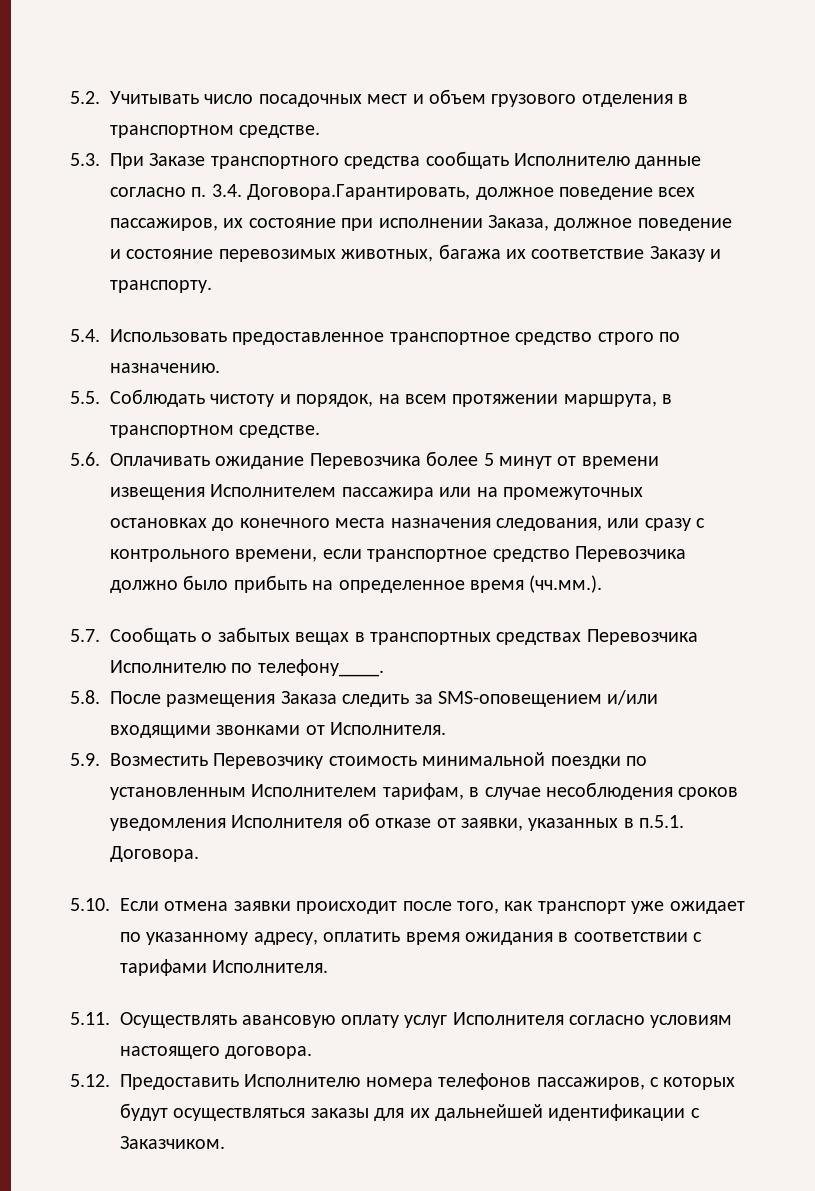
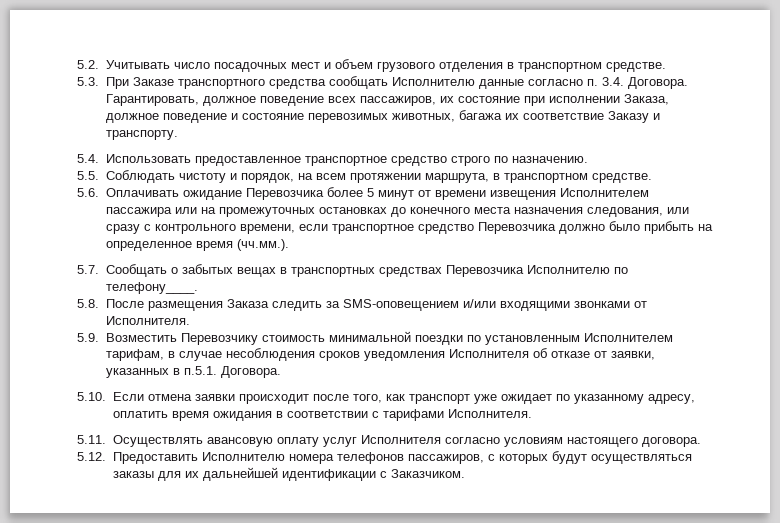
- 5.3. При Заказе транспортного средства сообщать Исполнителю данные согласно п. 3.4. Договора.Гарантировать, должное поведение всех пассажиров, их состояние при исполнении Заказа, должное поведение и состояние перевозимых животных, багажа их соответствие Заказу и транспорту.
+ 5.3. При Заказе транспортного средства сообщать Исполнителю данные согласно п. 3.4. Договора. Гарантировать, должное поведение всех пассажиров, их состояние при исполнении Заказа, должное поведение и состояние перевозимых животных, багажа их соответствие Заказу и транспорту.

